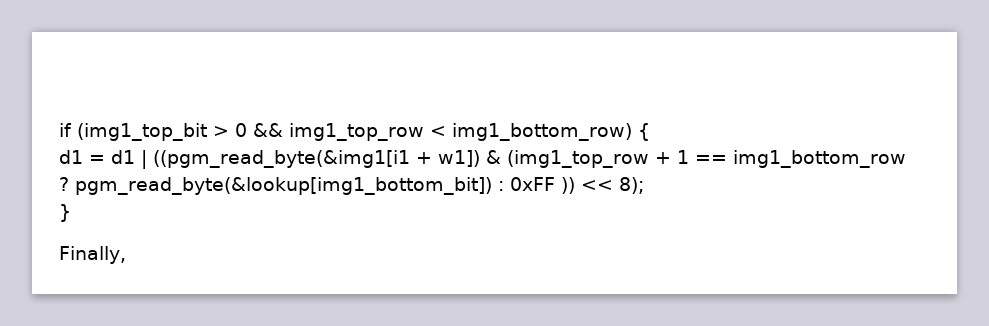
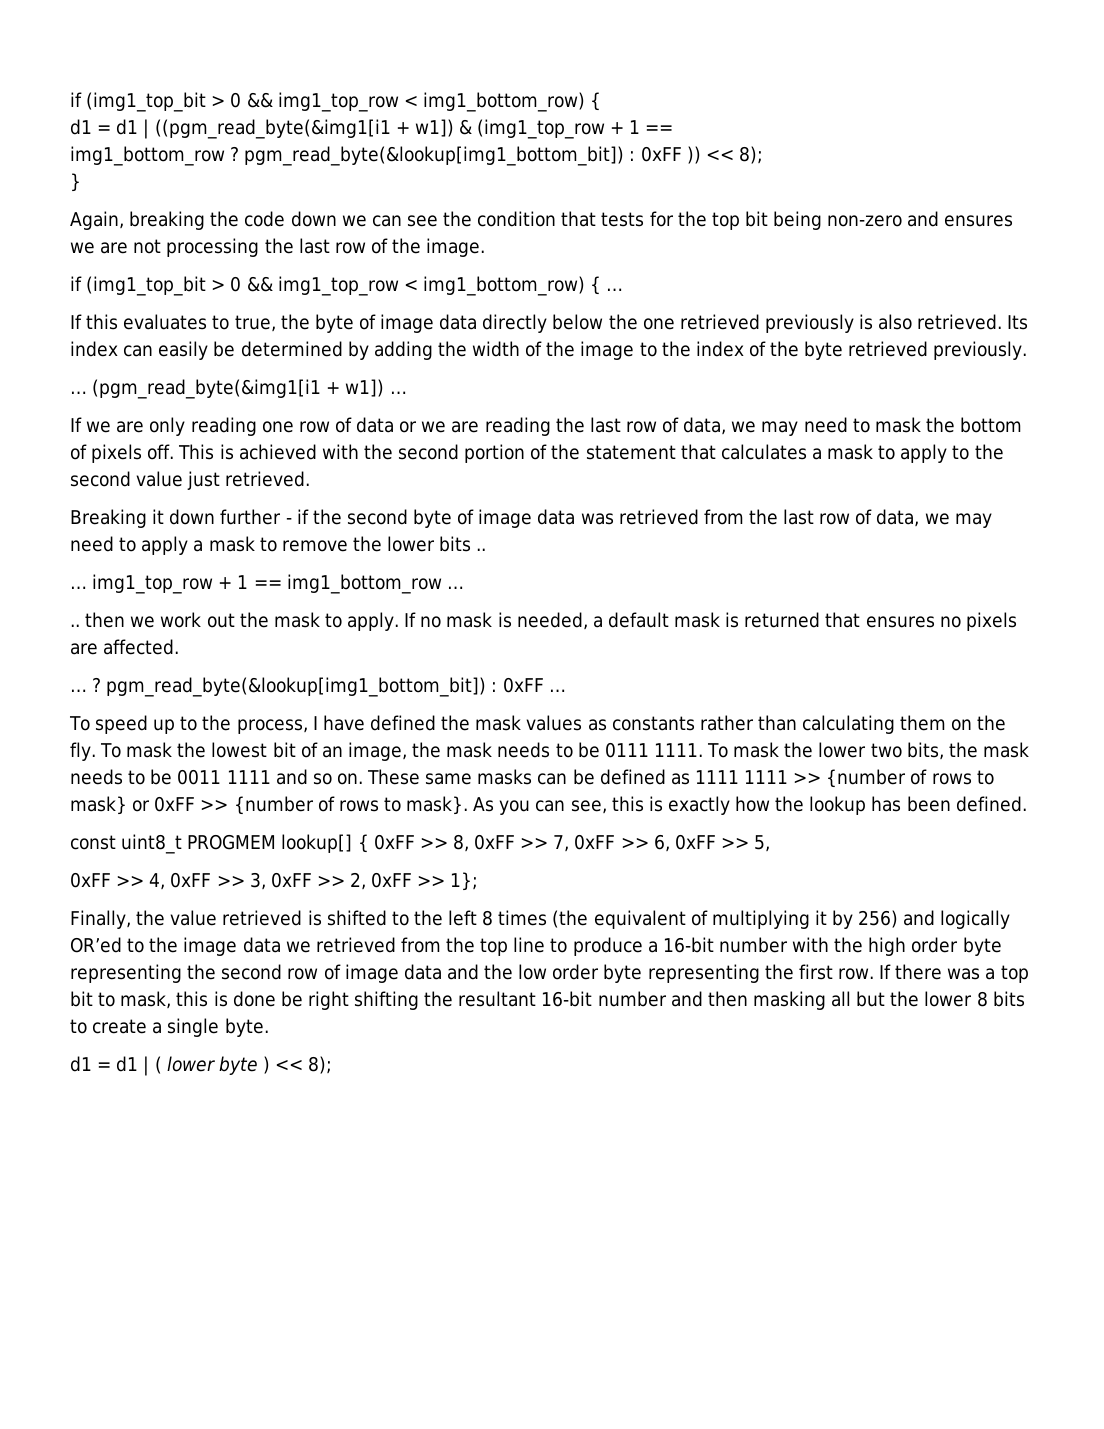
- d1 = d1 | ((pgm_read_byte(&img1[i1 + w1]) & (img1_top_row + 1 == img1_bottom_row ? pgm_read_byte(&lookup[img1_bottom_bit]) : 0xFF )) << 8);
+ d1 = d1 | ((pgm_read_byte(&img1[i1 + w1]) & (img1_top_row + 1 ==
+ img1_bottom_row ? pgm_read_byte(&lookup[img1_bottom_bit]) : 0xFF )) << 8);
- Finally,
+ Again, breaking the code down we can see the condition that tests for the top bit being non-zero and ensures we are not processing the last row of the image.
+ if (img1_top_bit > 0 && img1_top_row < img1_bottom_row) { …
+ If this evaluates to true, the byte of image data directly below the one retrieved previously is also retrieved. Its index can easily be determined by adding the width of the image to the index of the byte retrieved previously.
+ … (pgm_read_byte(&img1[i1 + w1]) …
+ If we are only reading one row of data or we are reading the last row of data, we may need to mask the bottom of pixels off. This is achieved with the second portion of the statement that calculates a mask to apply to the second value just retrieved.
+ Breaking it down further - if the second byte of image data was retrieved from the last row of data, we may need to apply a mask to remove the lower bits ..
+ … img1_top_row + 1 == img1_bottom_row …
+ .. then we work out the mask to apply. If no mask is needed, a default mask is returned that ensures no pixels are affected.
+ … ? pgm_read_byte(&lookup[img1_bottom_bit]) : 0xFF …
+ To speed up to the process, I have defined the mask values as constants rather than calculating them on the fly. To mask the lowest bit of an image, the mask needs to be 0111 1111. To mask the lower two bits, the mask needs to be 0011 1111 and so on. These same masks can be defined as 1111 1111 >> {number of rows to mask} or 0xFF >> {number of rows to mask}. As you can see, this is exactly how the lookup has been defined.
+ const uint8_t PROGMEM lookup[] { 0xFF >> 8, 0xFF >> 7, 0xFF >> 6, 0xFF >> 5,
+ 0xFF >> 4, 0xFF >> 3, 0xFF >> 2, 0xFF >> 1};
+ Finally, the value retrieved is shifted to the left 8 times (the equivalent of multiplying it by 256) and logically OR’ed to the image data we retrieved from the top line to produce a 16-bit number with the high order byte representing the second row of image data and the low order byte representing the first row. If there was a top bit to mask, this is done be right shifting the resultant 16-bit number and then masking all but the lower 8 bits to create a single byte.
+ d1 = d1 | ( lower byte ) << 8);

